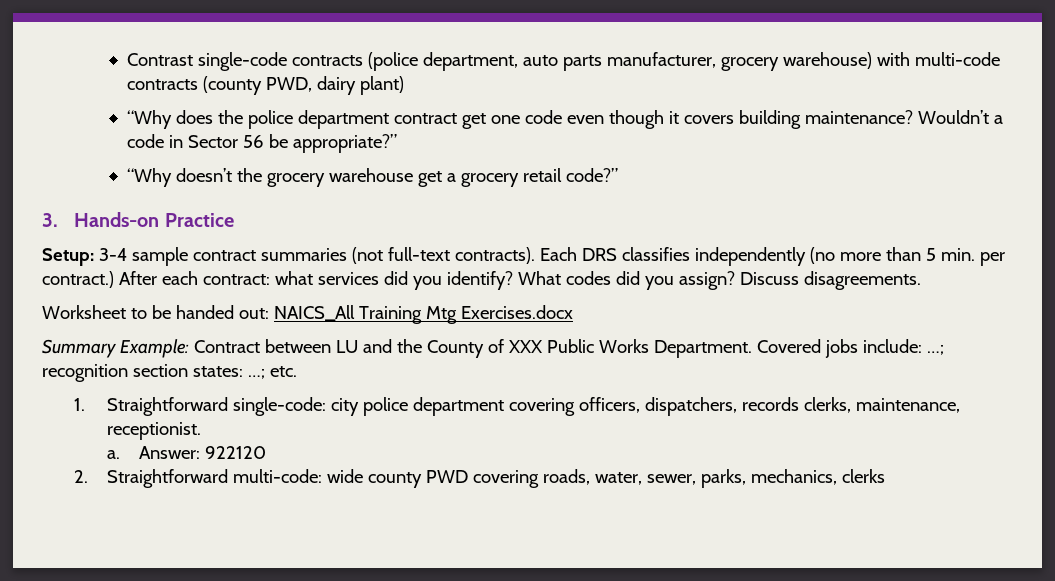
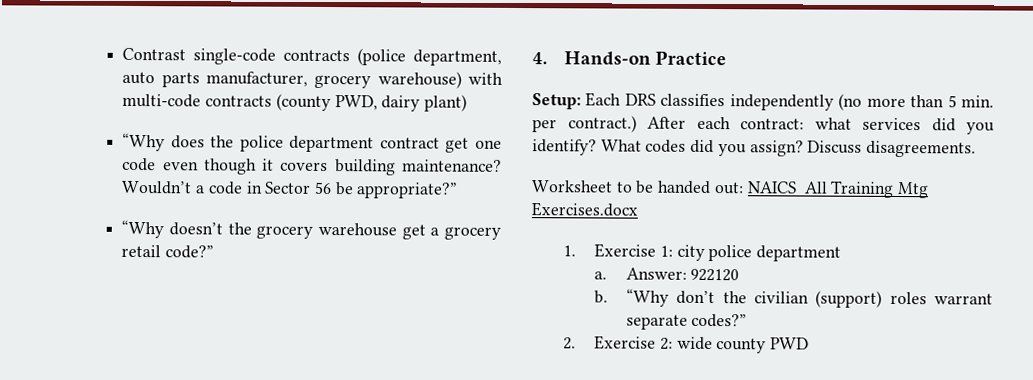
- 3. Hands-on Practice
+ 4. Hands-on Practice
- Setup: 3-4 sample contract summaries (not full-text contracts). Each DRS classifies independently (no more than 5 min. per contract.)
+ Setup: Each DRS classifies independently (no more than 5 min. per contract.)
- Summary Example: Contract between LU and the County of XXX Public Works Department. Covered jobs include: …; recognition section states: …; etc.
- 1. Straightforward single-code: city police department covering officers, dispatchers, records clerks, maintenance, receptionist.
+ 1. Exercise 1: city police department
  a. Answer: 922120
- 2. Straightforward multi-code: wide county PWD covering roads, water, sewer, parks, mechanics, clerks
+ b. “Why don’t the civilian (support) roles warrant separate codes?”
+ 2. Exercise 2: wide county PWD

